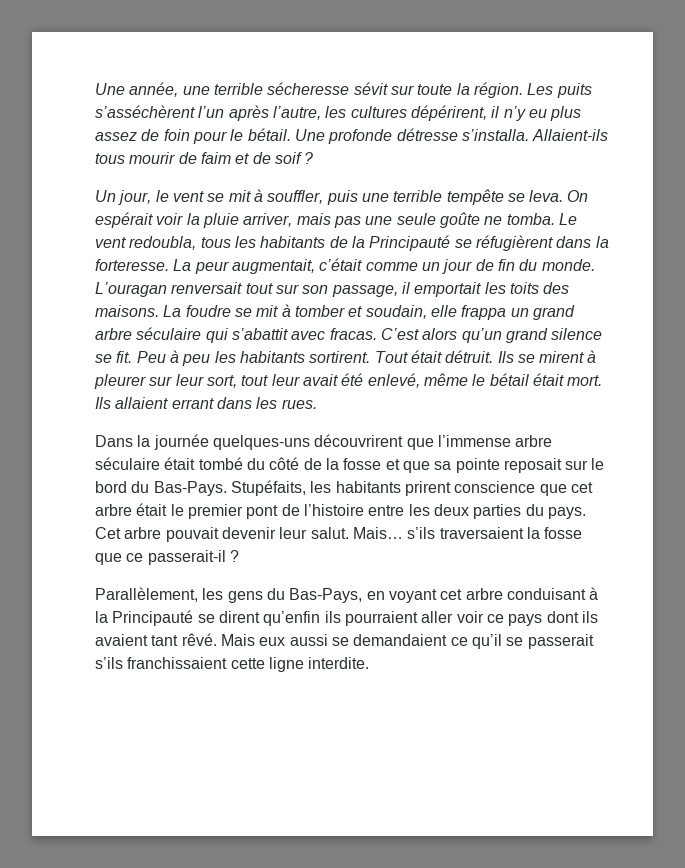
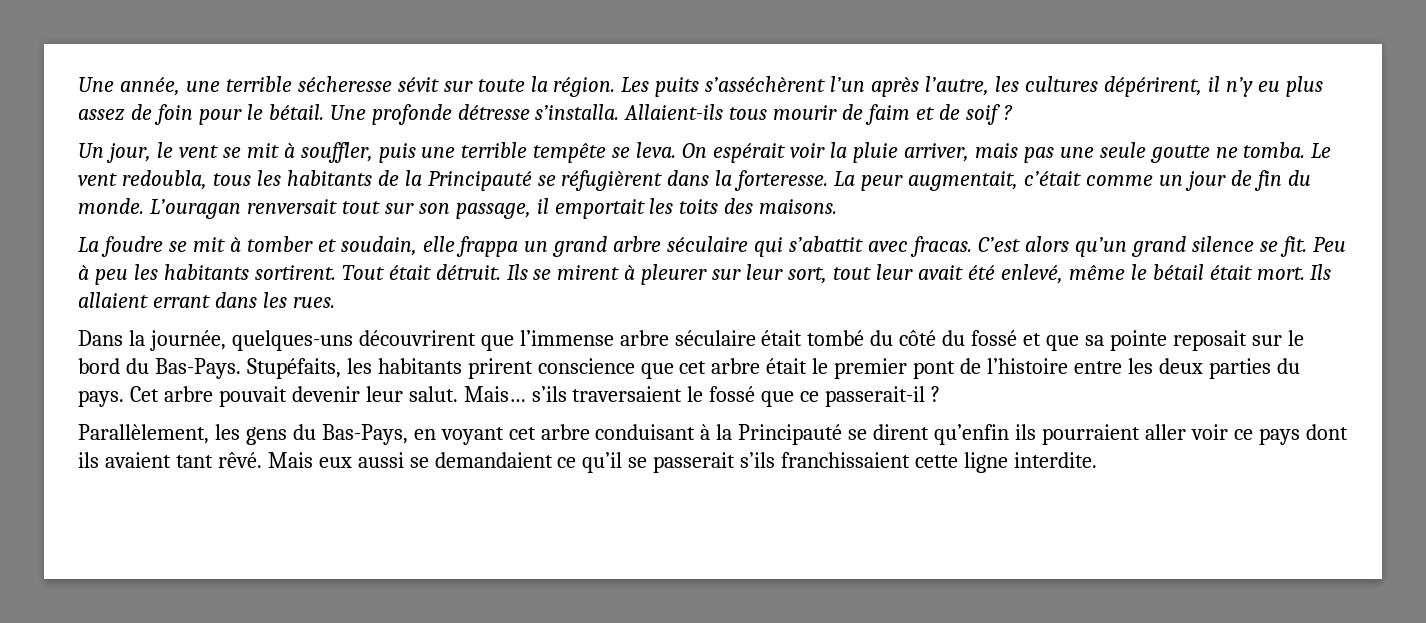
- On espérait voir la pluie arriver, mais pas une seule goûte ne tomba.
+ On espérait voir la pluie arriver, mais pas une seule goutte ne tomba.
- L’ouragan renversait tout sur son passage, il emportait les toits des maisons. La foudre se mit à tomber et soudain, elle frappa un grand arbre séculaire qui s’abattit avec fracas.
+ L’ouragan renversait tout sur son passage, il emportait les toits des maisons.
+ La foudre se mit à tomber et soudain, elle frappa un grand arbre séculaire qui s’abattit avec fracas.
- Dans la journée quelques-uns découvrirent que l’immense arbre séculaire était tombé du côté de la fosse et que sa pointe reposait sur le bord du Bas-Pays.
+ Dans la journée, quelques-uns découvrirent que l’immense arbre séculaire était tombé du côté du fossé et que sa pointe reposait sur le bord du Bas-Pays.
- Mais… s’ils traversaient la fosse que ce passerait-il ?
+ Mais… s’ils traversaient le fossé que ce passerait-il ?

